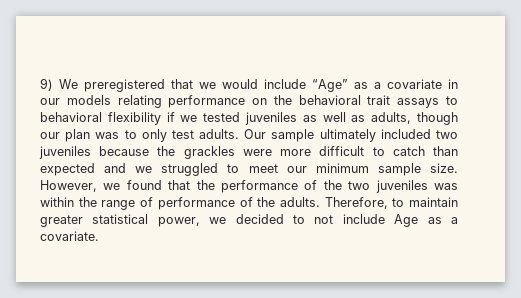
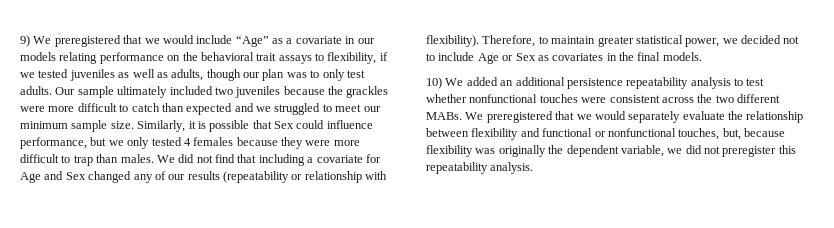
- 9) We preregistered that we would include “Age” as a covariate in our models relating performance on the behavioral trait assays to behavioral flexibility if we tested juveniles as well as adults, though our plan was to only test adults.
+ 9) We preregistered that we would include “Age” as a covariate in our models relating performance on the behavioral trait assays to flexibility, if we tested juveniles as well as adults, though our plan was to only test adults.
- However, we found that the performance of the two juveniles was within the range of performance of the adults.
+ Similarly, it is possible that Sex could influence performance, but we only tested 4 females because they were more difficult to trap than males. We did not find that including a covariate for Age and Sex changed any of our results (repeatability or relationship with flexibility).
- Therefore, to maintain greater statistical power, we decided to not include Age as a covariate.
+ Therefore, to maintain greater statistical power, we decided not to include Age or Sex as covariates in the final models.
+ 10) We added an additional persistence repeatability analysis to test whether nonfunctional touches were consistent across the two different MABs. We preregistered that we would separately evaluate the relationship between flexibility and functional or nonfunctional touches, but, because flexibility was originally the dependent variable, we did not preregister this repeatability analysis.

